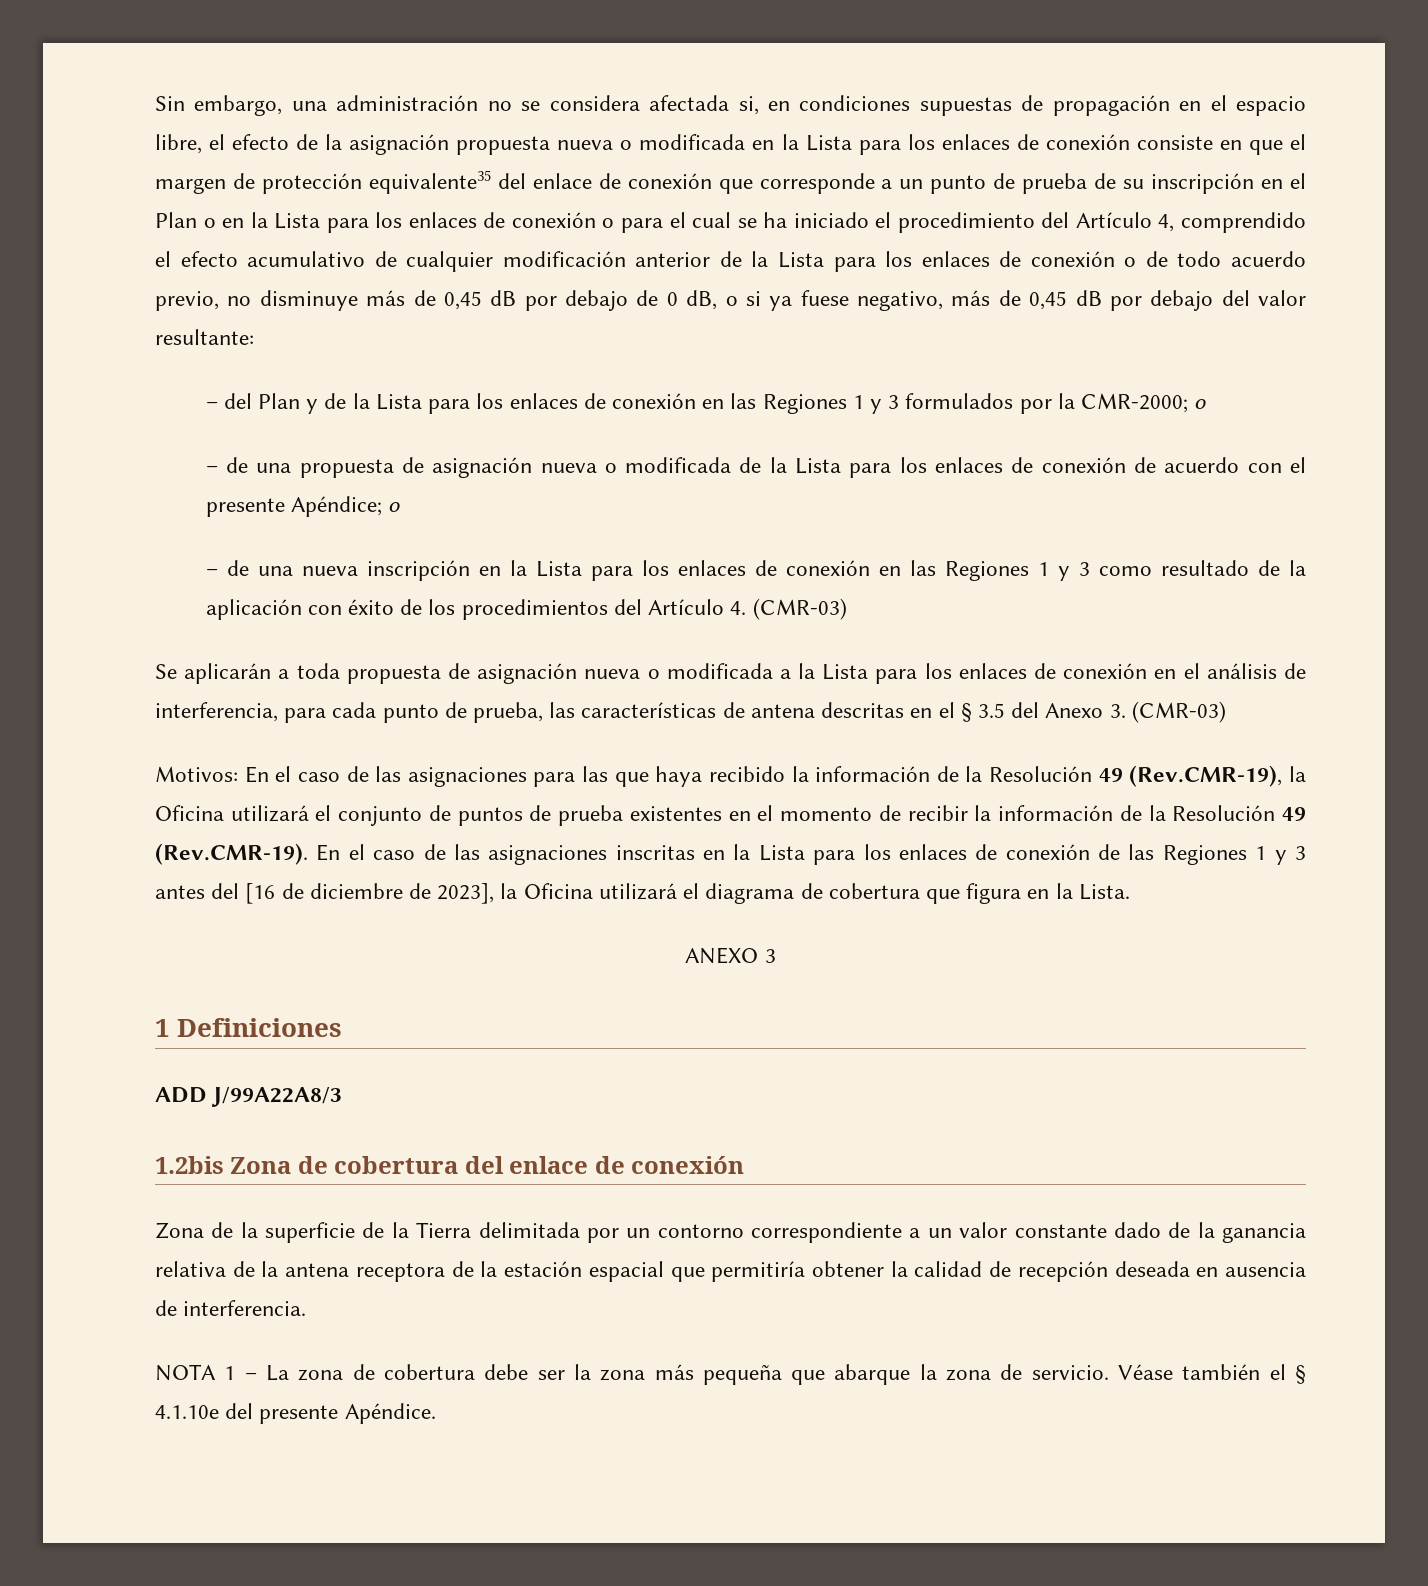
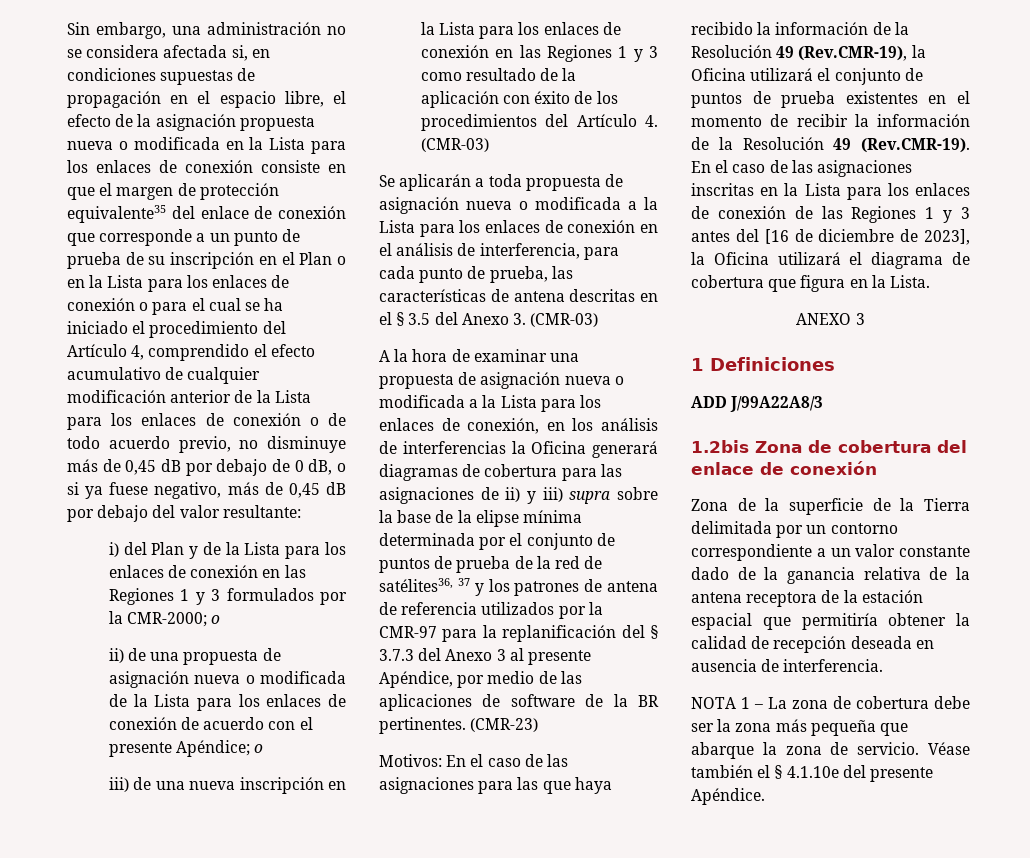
- – del Plan y de la Lista para los enlaces de conexión en las Regiones 1 y 3 formulados por la CMR-2000; o
+ i) del Plan y de la Lista para los enlaces de conexión en las Regiones 1 y 3 formulados por la CMR-2000; o
- – de una propuesta de asignación nueva o modificada de la Lista para los enlaces de conexión de acuerdo con el presente Apéndice; o
+ ii) de una propuesta de asignación nueva o modificada de la Lista para los enlaces de conexión de acuerdo con el presente Apéndice; o
- – de una nueva inscripción en la Lista para los enlaces de conexión en las Regiones 1 y 3 como resultado de la aplicación con éxito de los procedimientos del Artículo 4. (CMR-03)
+ iii) de una nueva inscripción en la Lista para los enlaces de conexión en las Regiones 1 y 3 como resultado de la aplicación con éxito de los procedimientos del Artículo 4. (CMR-03)
+ A la hora de examinar una propuesta de asignación nueva o modificada a la Lista para los enlaces de conexión, en los análisis de interferencias la Oficina generará diagramas de cobertura para las asignaciones de ii) y iii) supra sobre la base de la elipse mínima determinada por el conjunto de puntos de prueba de la red de satélites36, 37 y los patrones de antena de referencia utilizados por la CMR-97 para la replanificación del § 3.7.3 del Anexo 3 al presente Apéndice, por medio de las aplicaciones de software de la BR pertinentes. (CMR-23)

